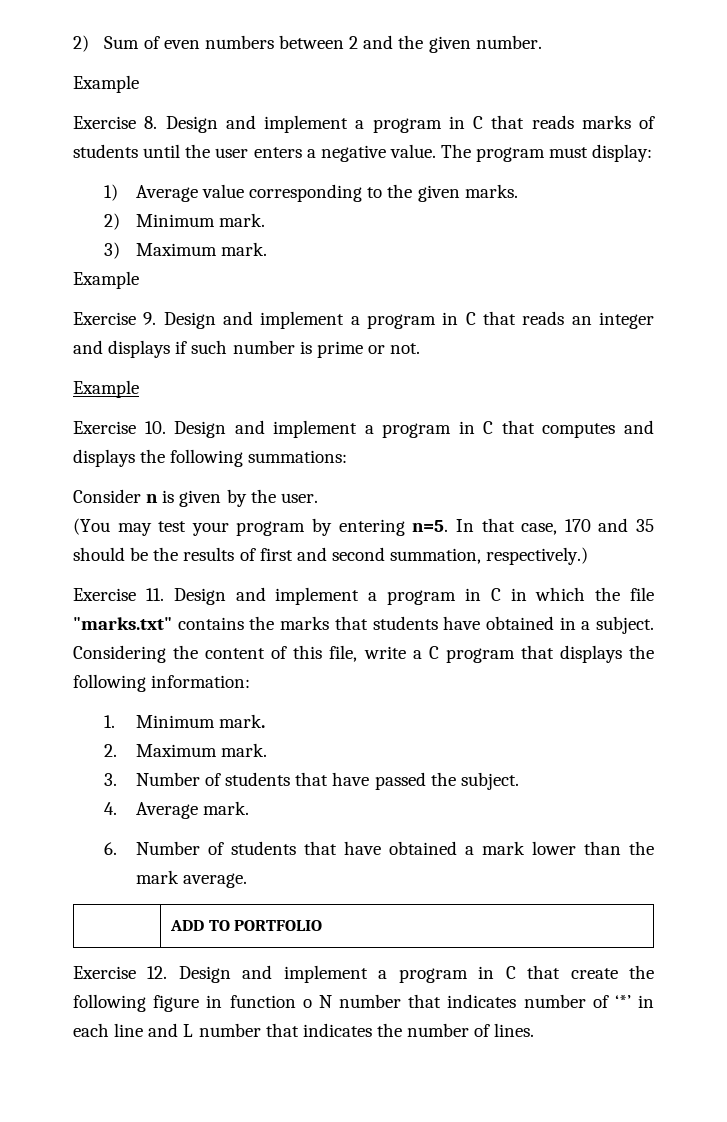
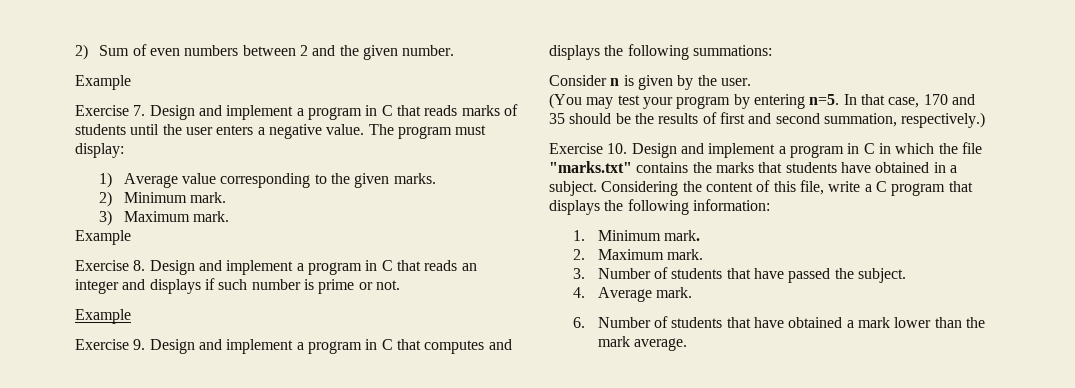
- Exercise 8. Design and implement a program in C that reads marks of students until the user enters a negative value.
+ Exercise 7. Design and implement a program in C that reads marks of students until the user enters a negative value.
- Exercise 9. Design and implement a program in C that reads an integer and displays if such number is prime or not.
+ Exercise 8. Design and implement a program in C that reads an integer and displays if such number is prime or not.
- Exercise 10. Design and implement a program in C that computes and displays the following summations:
+ Exercise 9. Design and implement a program in C that computes and displays the following summations:
- Exercise 11. Design and implement a program in C in which the file "marks.txt" contains the marks that students have obtained in a subject.
+ Exercise 10. Design and implement a program in C in which the file "marks.txt" contains the marks that students have obtained in a subject.
- | ADD TO PORTFOLIO
- Exercise 12. Design and implement a program in C that create the following figure in function o N number that indicates number of ‘*’ in each line and L number that indicates the number of lines.

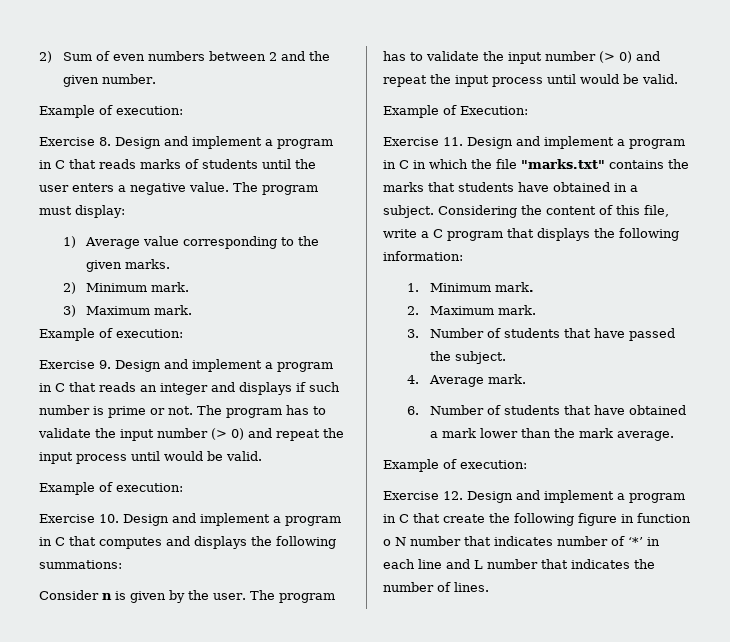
  2) Sum of even numbers between 2 and the given number.
- Example
- Exercise 7. Design and implement a program in C that reads marks of students until the user enters a negative value.
+ Example of execution:
+ Exercise 8. Design and implement a program in C that reads marks of students until the user enters a negative value.
  3) Maximum mark.
- Example
- Exercise 8. Design and implement a program in C that reads an integer and displays if such number is prime or not.
- Example
- Exercise 9. Design and implement a program in C that computes and displays the following summations:
+ Example of execution:
+ Exercise 9. Design and implement a program in C that reads an integer and displays if such number is prime or not. The program has to validate the input number (> 0) and repeat the input process until would be valid.
+ Example of execution:
+ Exercise 10. Design and implement a program in C that computes and displays the following summations:
- Consider n is given by the user.
- (You may test your program by entering n=5. In that case, 170 and 35 should be the results of first and second summation, respectively.)
- Exercise 10. Design and implement a program in C in which the file "marks.txt" contains the marks that students have obtained in a subject.
+ Consider n is given by the user. The program has to validate the input number (> 0) and repeat the input process until would be valid.
+ Example of Execution:
+ Exercise 11. Design and implement a program in C in which the file "marks.txt" contains the marks that students have obtained in a subject.
  6. Number of students that have obtained a mark lower than the mark average.
+ Example of execution:
+ Exercise 12. Design and implement a program in C that create the following figure in function o N number that indicates number of ‘*’ in each line and L number that indicates the number of lines.

